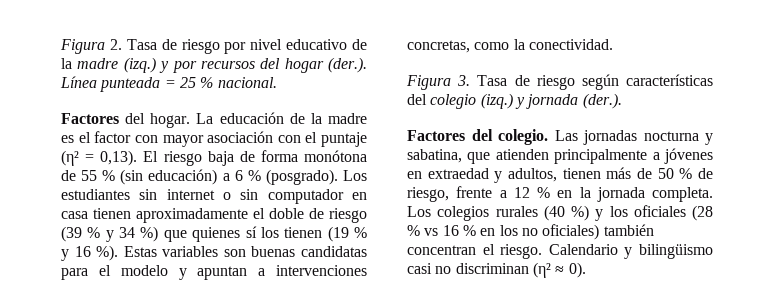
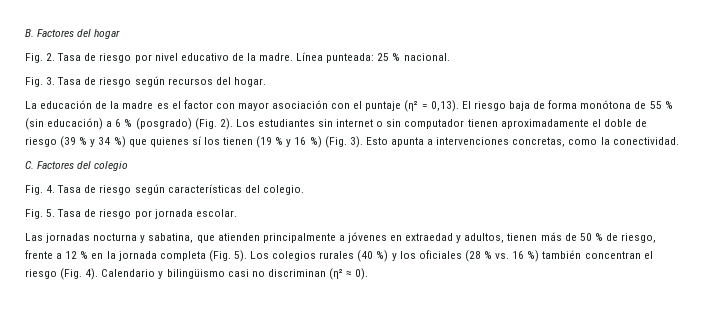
- Figura 2. Tasa de riesgo por nivel educativo de la madre (izq.) y por recursos del hogar (der.). Línea punteada = 25 % nacional.
- Factores del hogar. La educación de la madre es el factor con mayor asociación con el puntaje (η² = 0,13).
+ B. Factores del hogar
+ Fig. 2. Tasa de riesgo por nivel educativo de la madre. Línea punteada: 25 % nacional.
+ Fig. 3. Tasa de riesgo según recursos del hogar.
+ La educación de la madre es el factor con mayor asociación con el puntaje (η² = 0,13).
- El riesgo baja de forma monótona de 55 % (sin educación) a 6 % (posgrado).
+ El riesgo baja de forma monótona de 55 % (sin educación) a 6 % (posgrado) (Fig. 2).
- Los estudiantes sin internet o sin computador en casa tienen aproximadamente el doble de riesgo (39 % y 34 %) que quienes sí los tienen (19 % y 16 %). Estas variables son buenas candidatas para el modelo y apuntan a intervenciones concretas, como la conectividad.
+ Los estudiantes sin internet o sin computador tienen aproximadamente el doble de riesgo (39 % y 34 %) que quienes sí los tienen (19 % y 16 %) (Fig. 3). Esto apunta a intervenciones concretas, como la conectividad.
- Figura 3. Tasa de riesgo según características del colegio (izq.) y jornada (der.).
- Factores del colegio. Las jornadas nocturna y sabatina, que atienden principalmente a jóvenes en extraedad y adultos, tienen más de 50 % de riesgo, frente a 12 % en la jornada completa.
+ C. Factores del colegio
+ Fig. 4. Tasa de riesgo según características del colegio.
+ Fig. 5. Tasa de riesgo por jornada escolar.
+ Las jornadas nocturna y sabatina, que atienden principalmente a jóvenes en extraedad y adultos, tienen más de 50 % de riesgo, frente a 12 % en la jornada completa (Fig. 5).
- Los colegios rurales (40 %) y los oficiales (28 % vs 16 % en los no oficiales) también concentran el riesgo.
+ Los colegios rurales (40 %) y los oficiales (28 % vs. 16 %) también concentran el riesgo (Fig. 4).

